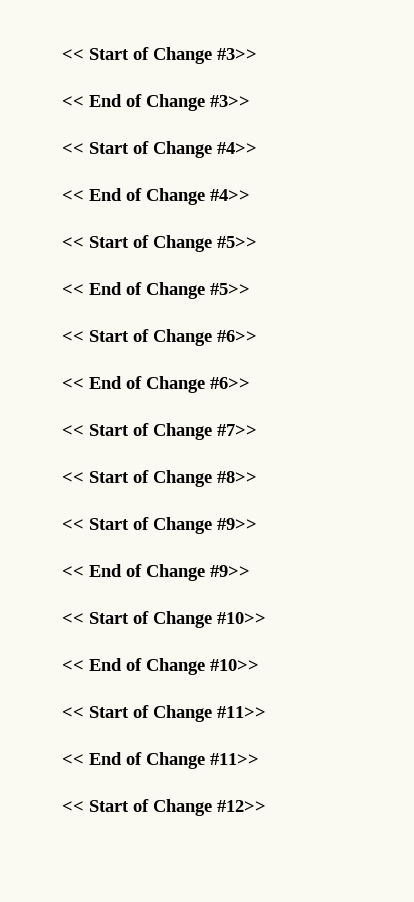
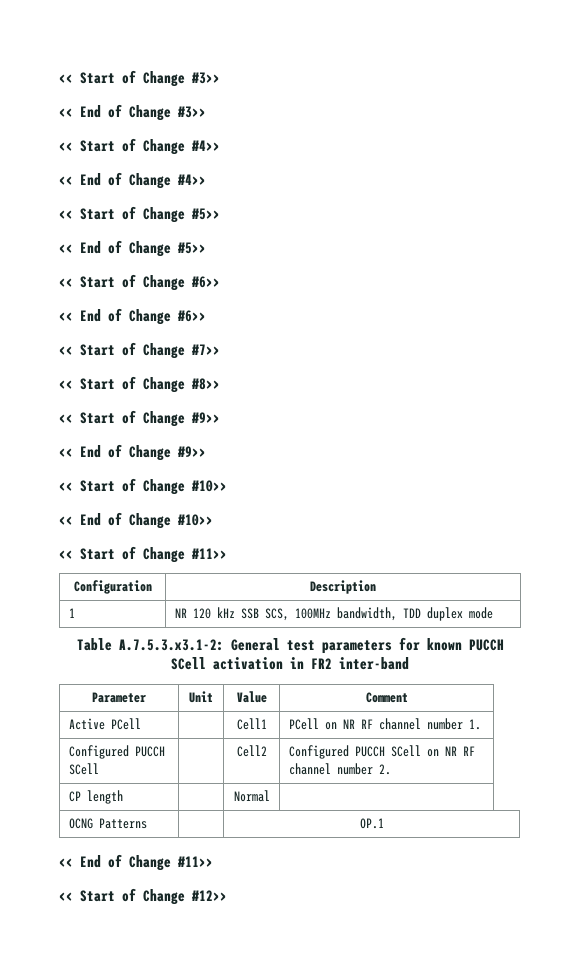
+ Configuration | Description
+ 1 | NR 120 kHz SSB SCS, 100MHz bandwidth, TDD duplex mode
+ Table A.7.5.3.x3.1-2: General test parameters for known PUCCH SCell activation in FR2 inter-band
+ Parameter | Unit | Value | Comment
+ Active PCell | | Cell1 | PCell on NR RF channel number 1.
+ Configured PUCCH SCell | | Cell2 | Configured PUCCH SCell on NR RF channel number 2.
+ CP length | | Normal |
+ OCNG Patterns | | OP.1

